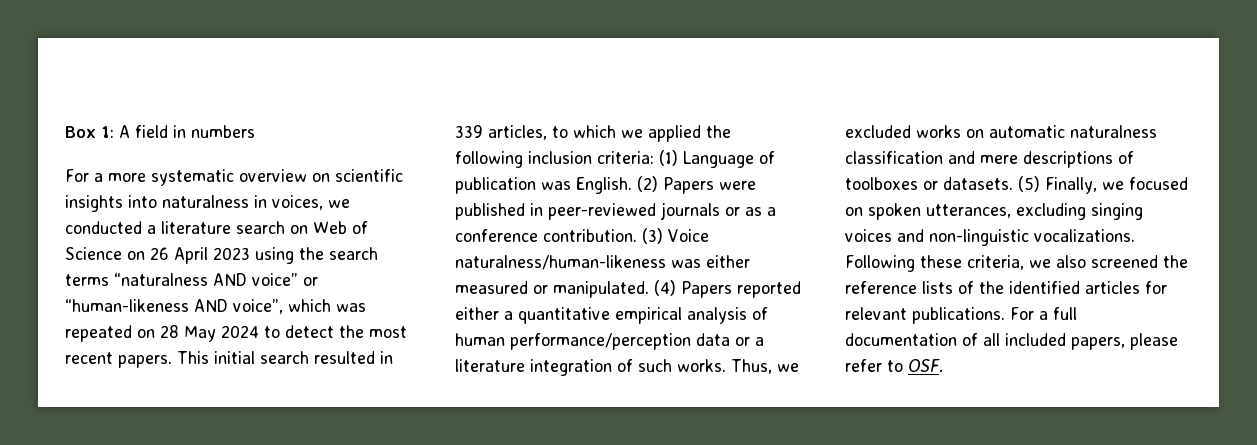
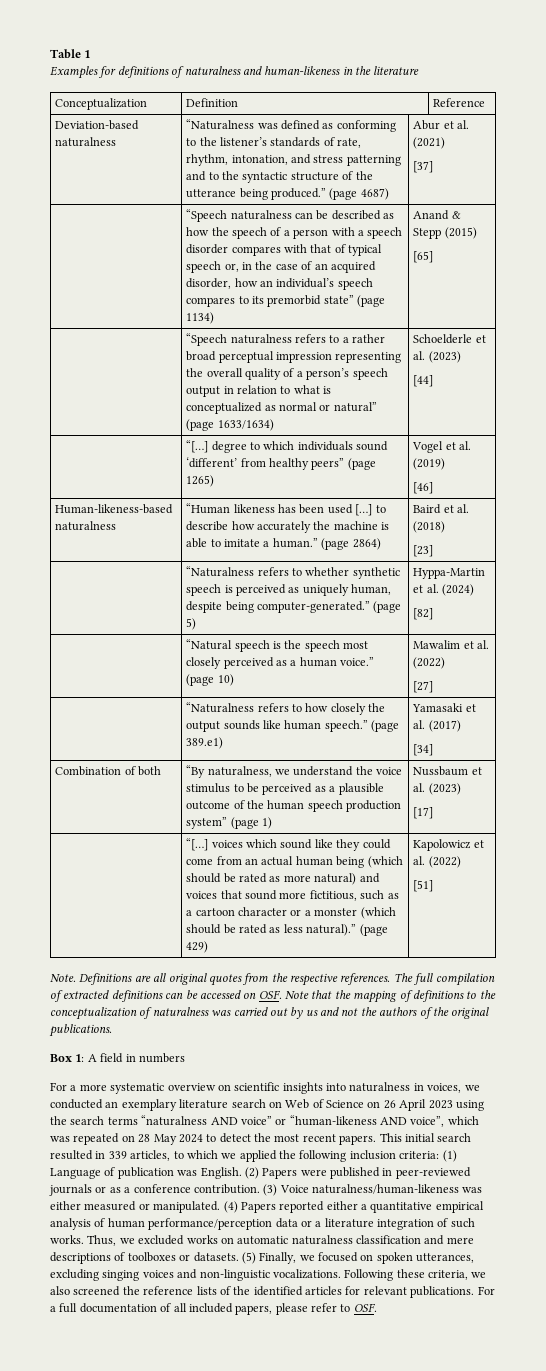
+ Table 1
+ Examples for definitions of naturalness and human-likeness in the literature
+ Conceptualization | Definition | Reference
+ Deviation-based naturalness | “Naturalness was defined as conforming to the listener’s standards of rate, rhythm, intonation, and stress patterning and to the syntactic structure of the utterance being produced.” (page 4687) | Abur et al. (2021)
+ [37]
+ | “Speech naturalness can be described as how the speech of a person with a speech disorder compares with that of typical speech or, in the case of an acquired disorder, how an individual’s speech compares to its premorbid state” (page 1134) | Anand & Stepp (2015)
+ [65]
+ | “Speech naturalness refers to a rather broad perceptual impression representing the overall quality of a person’s speech output in relation to what is conceptualized as normal or natural” (page 1633/1634) | Schoelderle et al. (2023)
+ [44]
+ | “[…] degree to which individuals sound ‘different’ from healthy peers” (page 1265) | Vogel et al. (2019)
+ [46]
+ Human-likeness-based naturalness | “Human likeness has been used […] to describe how accurately the machine is able to imitate a human.” (page 2864) | Baird et al. (2018)
+ [23]
+ | “Naturalness refers to whether synthetic speech is perceived as uniquely human, despite being computer-generated.” (page 5) | Hyppa-Martin et al. (2024)
+ [82]
+ | “Natural speech is the speech most closely perceived as a human voice.” (page 10) | Mawalim et al. (2022)
+ [27]
+ | “Naturalness refers to how closely the output sounds like human speech.” (page 389.e1) | Yamasaki et al. (2017)
+ [34]
+ Combination of both | “By naturalness, we understand the voice stimulus to be perceived as a plausible outcome of the human speech production system” (page 1) | Nussbaum et al. (2023)
+ [17]
+ | “[…] voices which sound like they could come from an actual human being (which should be rated as more natural) and voices that sound more fictitious, such as a cartoon character or a monster (which should be rated as less natural).” (page 429) | Kapolowicz et al. (2022)
+ [51]
+ Note. Definitions are all original quotes from the respective references. The full compilation of extracted definitions can be accessed on OSF. Note that the mapping of definitions to the conceptualization of naturalness was carried out by us and not the authors of the original publications.
- For a more systematic overview on scientific insights into naturalness in voices, we conducted a literature search on Web of Science on 26 April 2023 using the search terms “naturalness AND voice” or “human-likeness AND voice”, which was repeated on 28 May 2024 to detect the most recent papers.
+ For a more systematic overview on scientific insights into naturalness in voices, we conducted an exemplary literature search on Web of Science on 26 April 2023 using the search terms “naturalness AND voice” or “human-likeness AND voice”, which was repeated on 28 May 2024 to detect the most recent papers.

